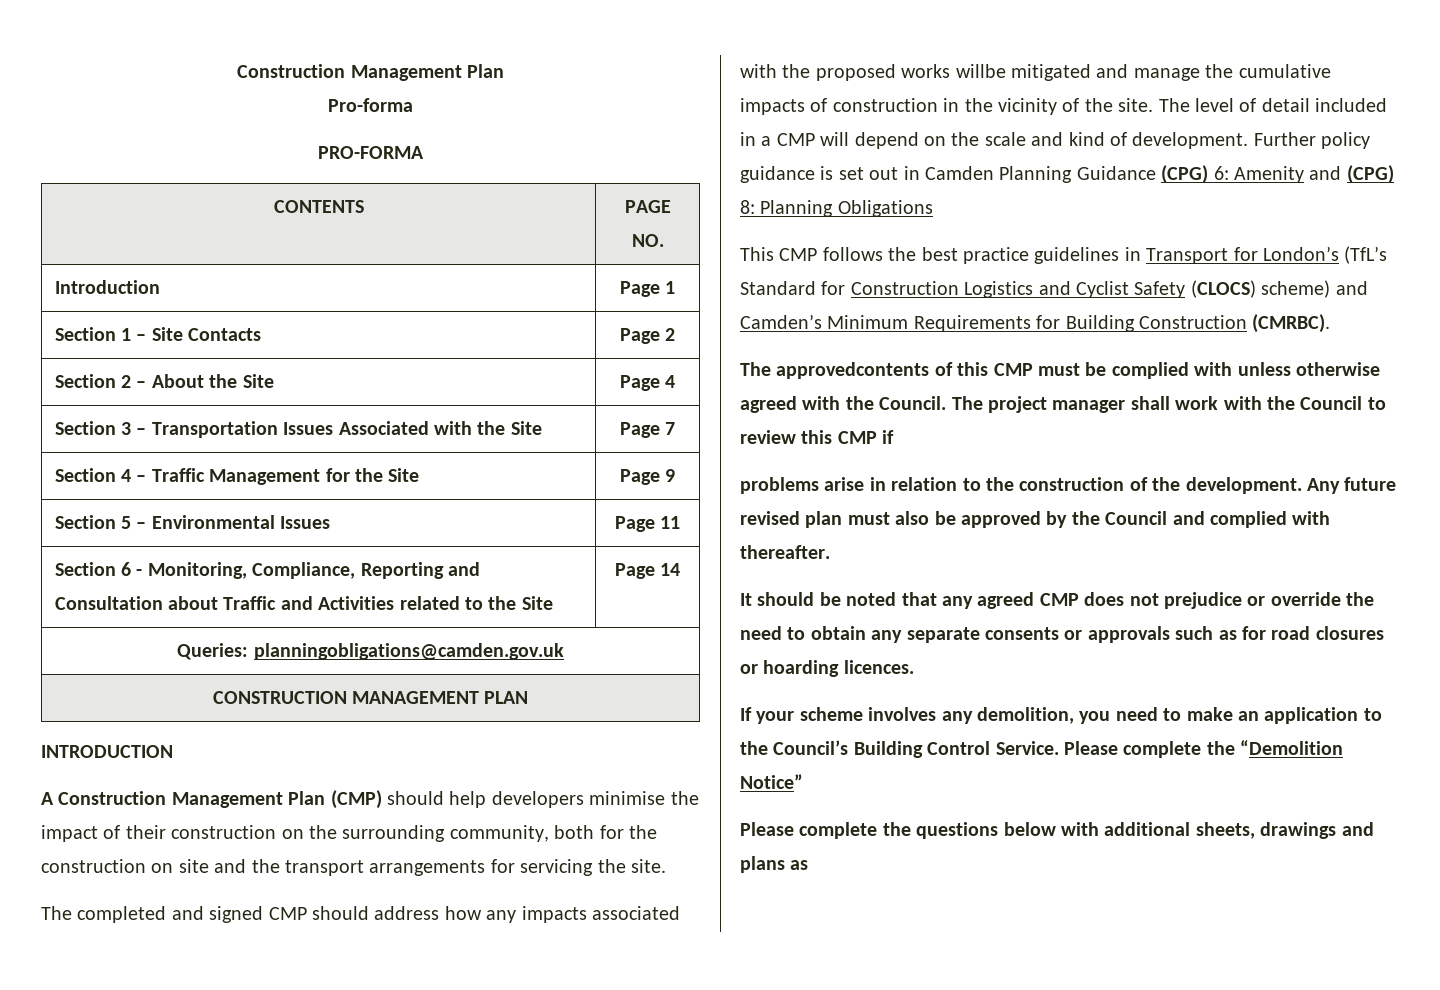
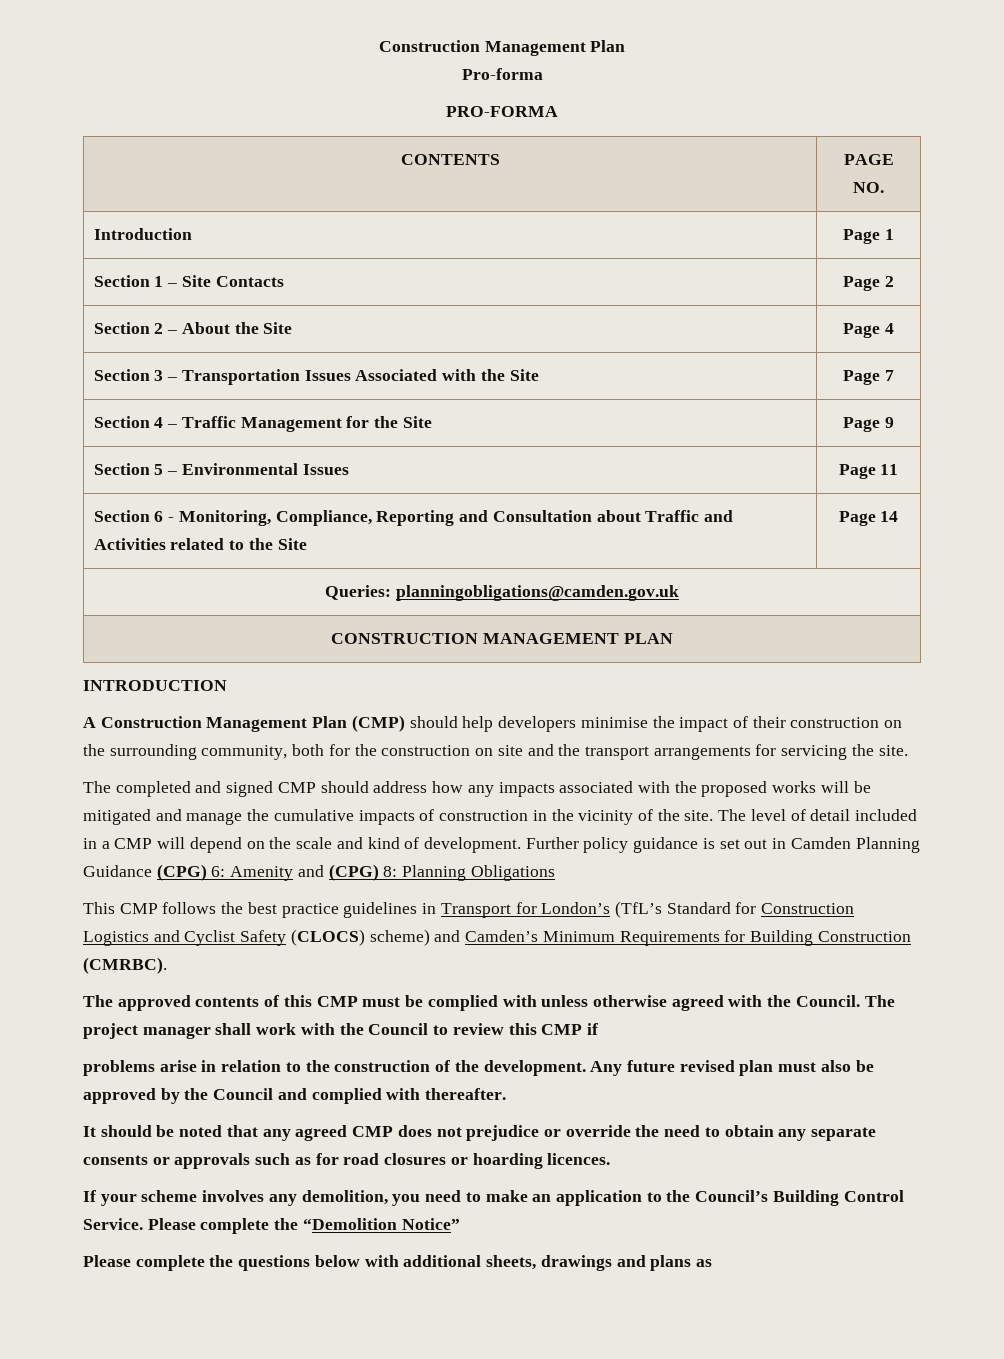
- The completed and signed CMP should address how any impacts associated with the proposed works willbe mitigated and manage the cumulative impacts of construction in the vicinity of the site.
+ The completed and signed CMP should address how any impacts associated with the proposed works will be mitigated and manage the cumulative impacts of construction in the vicinity of the site.
- The approvedcontents of this CMP must be complied with unless otherwise agreed with the Council.
+ The approved contents of this CMP must be complied with unless otherwise agreed with the Council.

